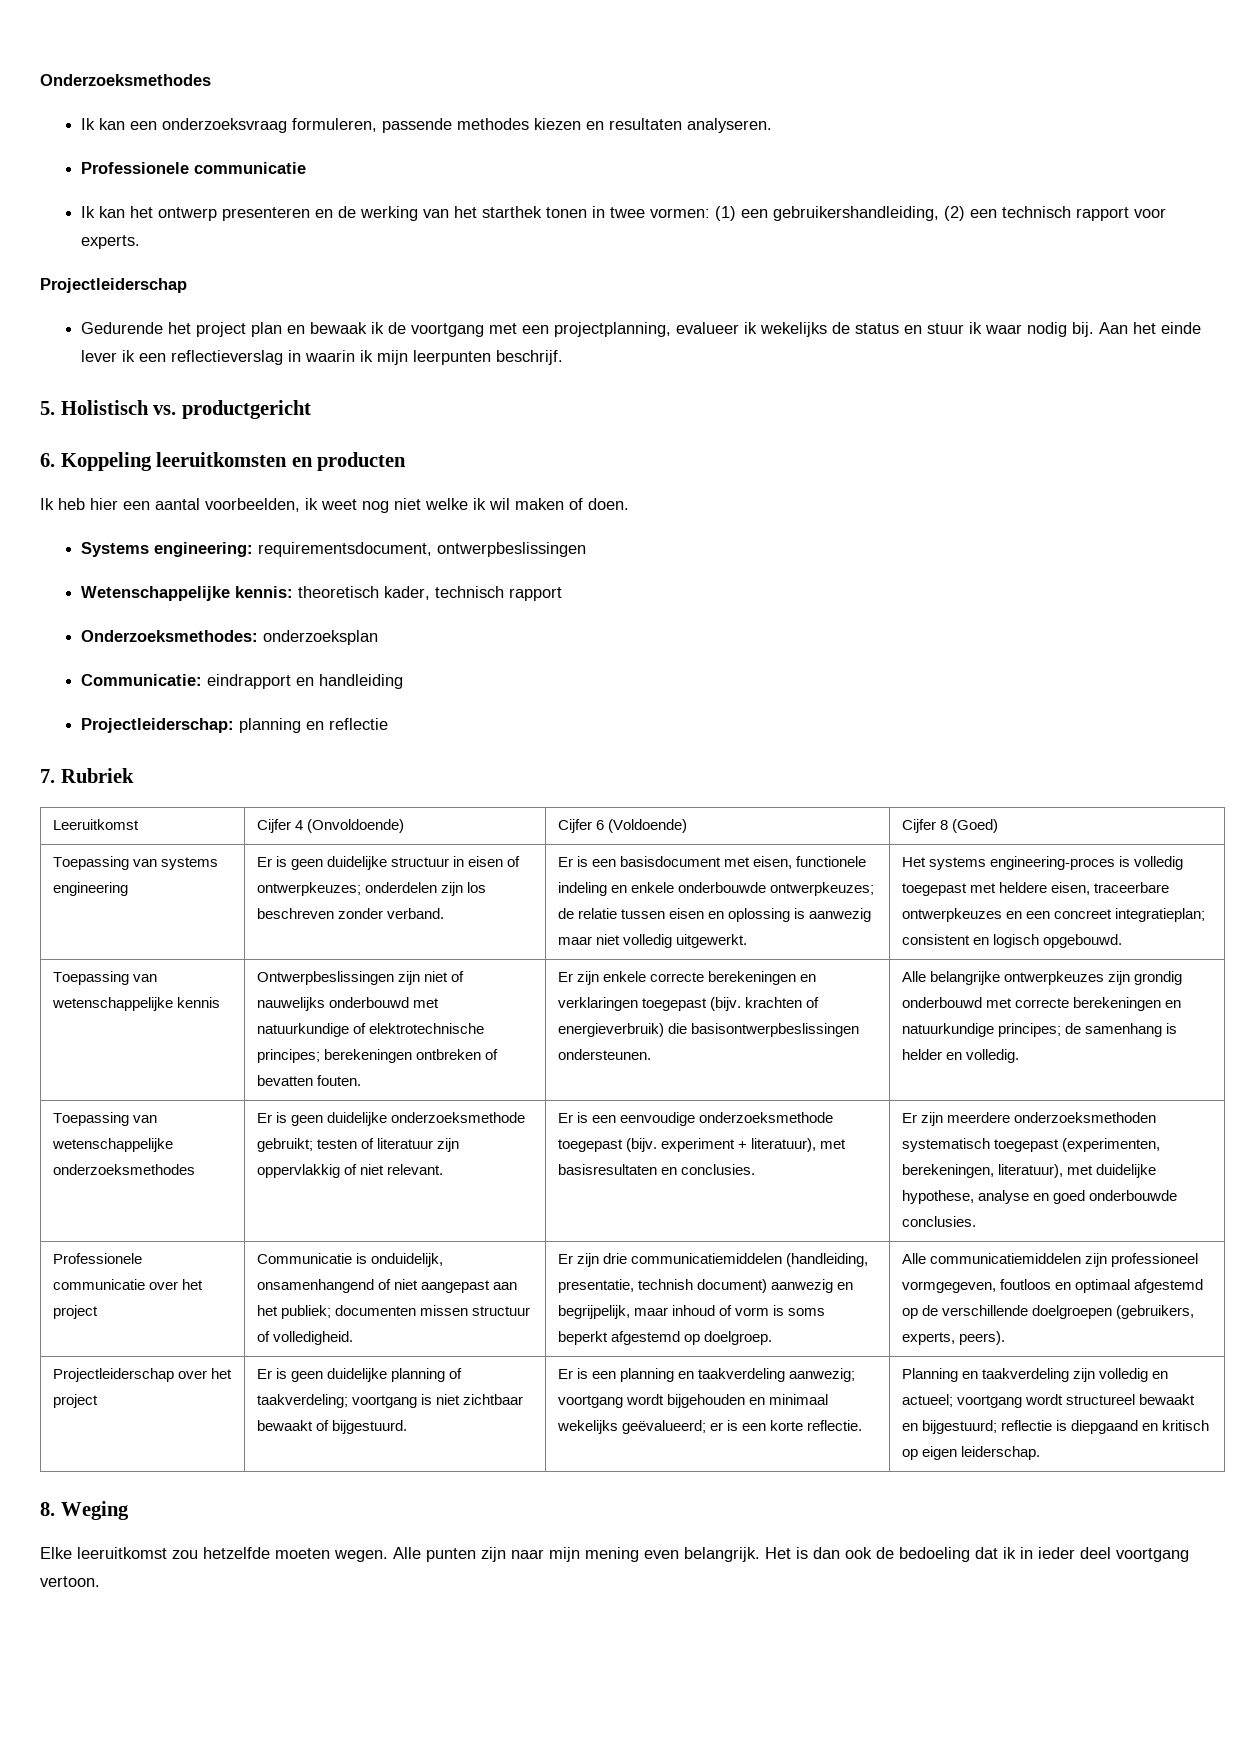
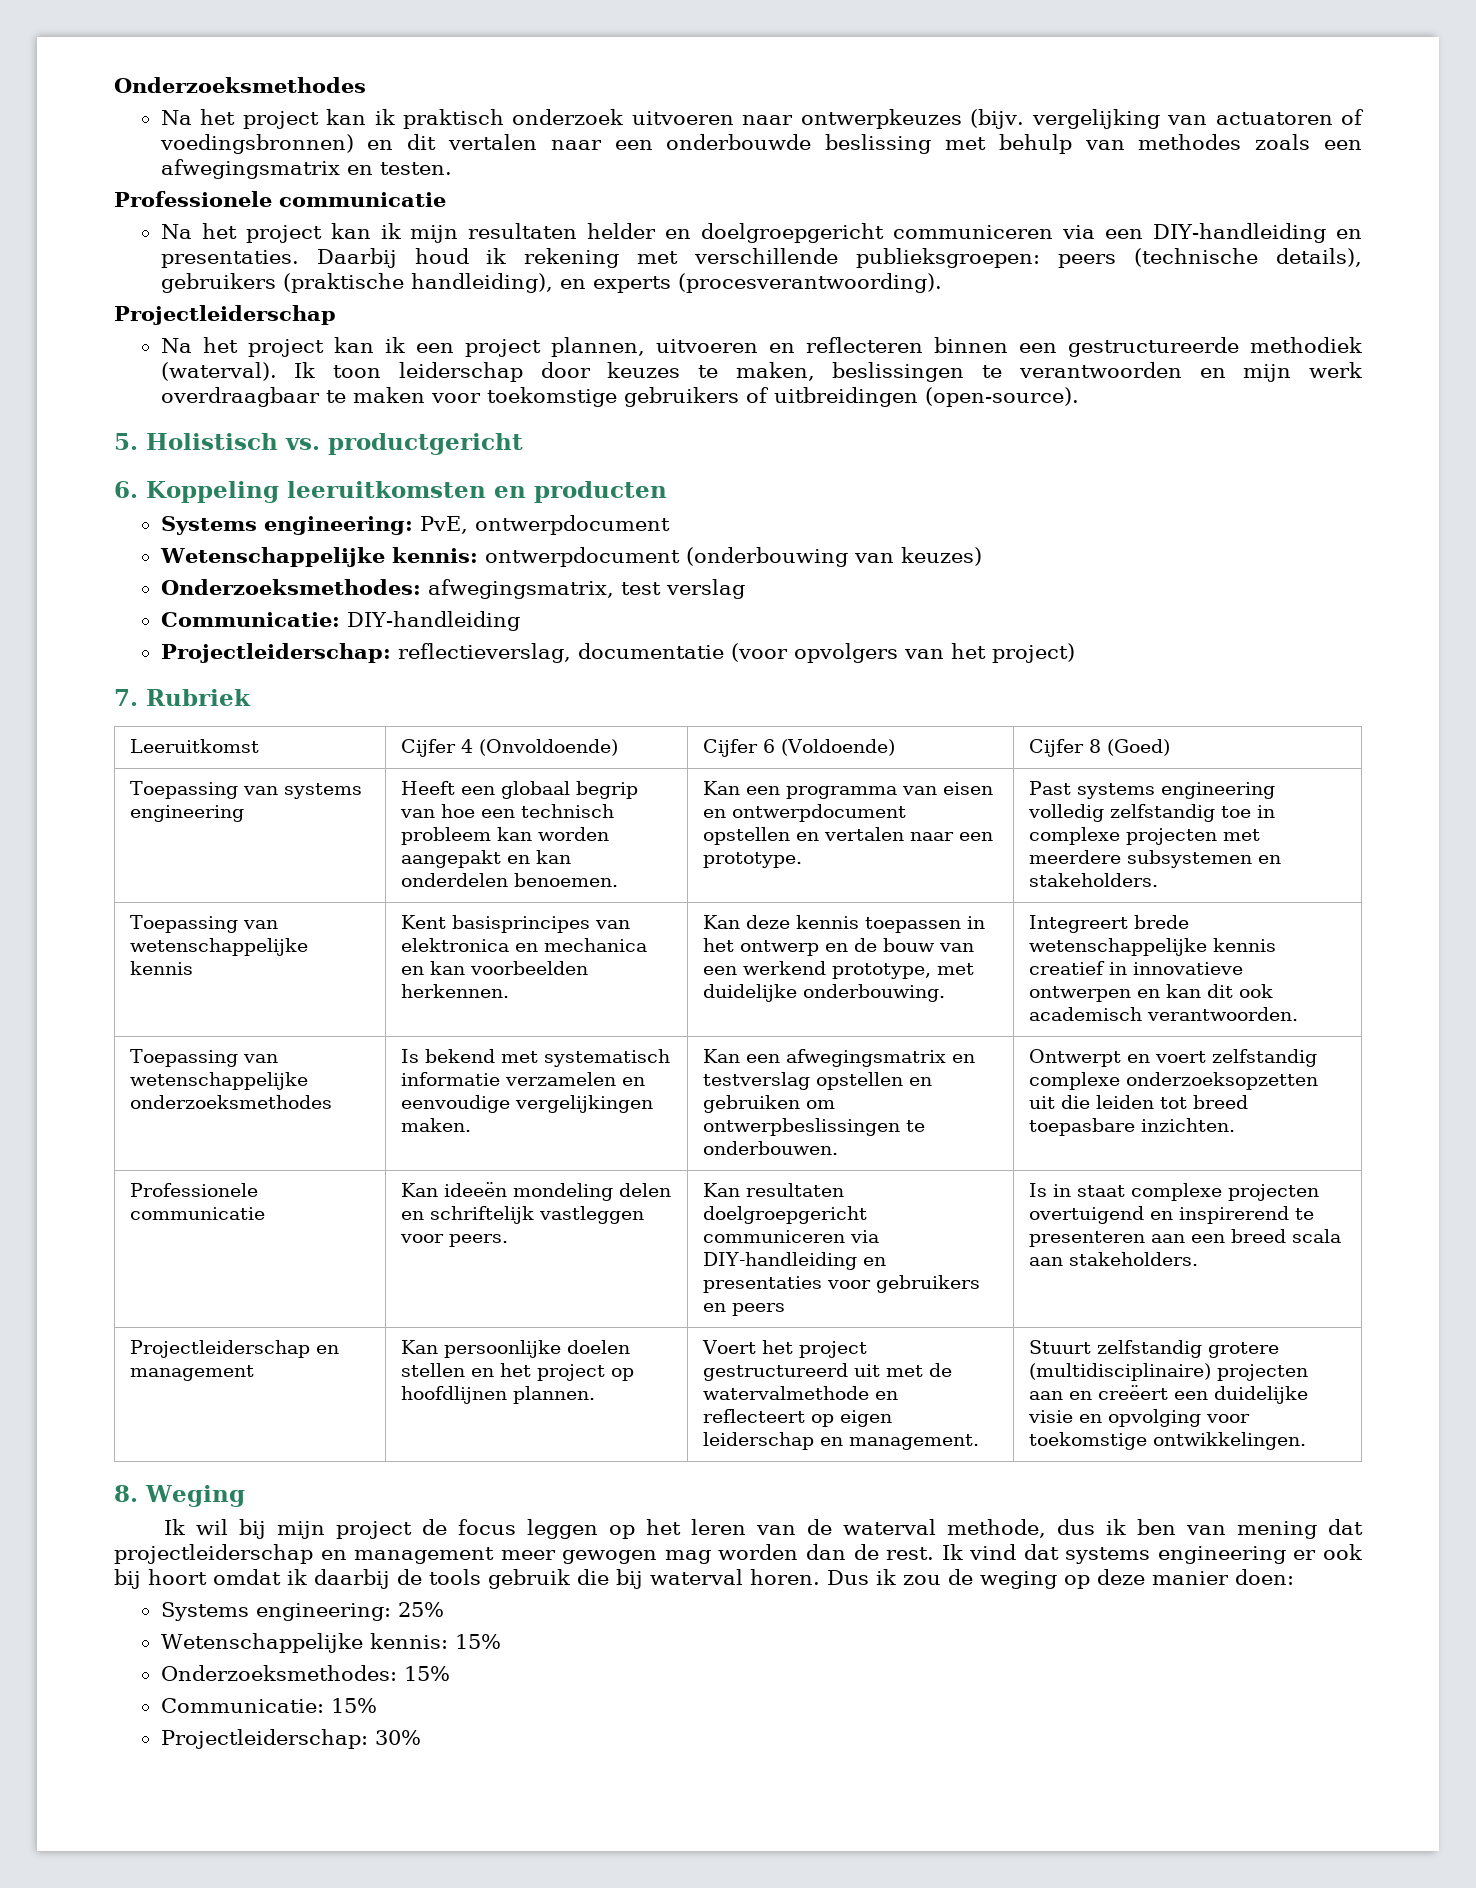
- Ik kan een onderzoeksvraag formuleren, passende methodes kiezen en resultaten analyseren.
+ Na het project kan ik praktisch onderzoek uitvoeren naar ontwerpkeuzes (bijv. vergelijking van actuatoren of voedingsbronnen) en dit vertalen naar een onderbouwde beslissing met behulp van methodes zoals een afwegingsmatrix en testen.
  Professionele communicatie
- Ik kan het ontwerp presenteren en de werking van het starthek tonen in twee vormen: (1) een gebruikershandleiding, (2) een technisch rapport voor experts.
+ Na het project kan ik mijn resultaten helder en doelgroepgericht communiceren via een DIY-handleiding en presentaties. Daarbij houd ik rekening met verschillende publieksgroepen: peers (technische details), gebruikers (praktische handleiding), en experts (procesverantwoording).
- Gedurende het project plan en bewaak ik de voortgang met een projectplanning, evalueer ik wekelijks de status en stuur ik waar nodig bij. Aan het einde lever ik een reflectieverslag in waarin ik mijn leerpunten beschrijf.
+ Na het project kan ik een project plannen, uitvoeren en reflecteren binnen een gestructureerde methodiek (waterval). Ik toon leiderschap door keuzes te maken, beslissingen te verantwoorden en mijn werk overdraagbaar te maken voor toekomstige gebruikers of uitbreidingen (open-source).
- Ik heb hier een aantal voorbeelden, ik weet nog niet welke ik wil maken of doen.
- Systems engineering: requirementsdocument, ontwerpbeslissingen
- Wetenschappelijke kennis: theoretisch kader, technisch rapport
- Onderzoeksmethodes: onderzoeksplan
- Communicatie: eindrapport en handleiding
- Projectleiderschap: planning en reflectie
+ Systems engineering: PvE, ontwerpdocument
+ Wetenschappelijke kennis: ontwerpdocument (onderbouwing van keuzes)
+ Onderzoeksmethodes: afwegingsmatrix, test verslag
+ Communicatie: DIY-handleiding
+ Projectleiderschap: reflectieverslag, documentatie (voor opvolgers van het project)
- Er is geen duidelijke structuur in eisen of ontwerpkeuzes; onderdelen zijn los beschreven zonder verband. | Er is een basisdocument met eisen, functionele indeling en enkele onderbouwde ontwerpkeuzes; de relatie tussen eisen en oplossing is aanwezig maar niet volledig uitgewerkt. | Het systems engineering-proces is volledig toegepast met heldere eisen, traceerbare ontwerpkeuzes en een concreet integratieplan; consistent en logisch opgebouwd.
- Toepassing van wetenschappelijke kennis | Ontwerpbeslissingen zijn niet of nauwelijks onderbouwd met natuurkundige of elektrotechnische principes; berekeningen ontbreken of bevatten fouten. | Er zijn enkele correcte berekeningen en verklaringen toegepast (bijv. krachten of energieverbruik) die basisontwerpbeslissingen ondersteunen. | Alle belangrijke ontwerpkeuzes zijn grondig onderbouwd met correcte berekeningen en natuurkundige principes; de samenhang is helder en volledig.
- Toepassing van wetenschappelijke onderzoeksmethodes | Er is geen duidelijke onderzoeksmethode gebruikt; testen of literatuur zijn oppervlakkig of niet relevant. | Er is een eenvoudige onderzoeksmethode toegepast (bijv. experiment + literatuur), met basisresultaten en conclusies. | Er zijn meerdere onderzoeksmethoden systematisch toegepast (experimenten, berekeningen, literatuur), met duidelijke hypothese, analyse en goed onderbouwde conclusies.
- Professionele communicatie over het project | Communicatie is onduidelijk, onsamenhangend of niet aangepast aan het publiek; documenten missen structuur of volledigheid. | Er zijn drie communicatiemiddelen (handleiding, presentatie, technish document) aanwezig en begrijpelijk, maar inhoud of vorm is soms beperkt afgestemd op doelgroep. | Alle communicatiemiddelen zijn professioneel vormgegeven, foutloos en optimaal afgestemd op de verschillende doelgroepen (gebruikers, experts, peers).
- Projectleiderschap over het project | Er is geen duidelijke planning of taakverdeling; voortgang is niet zichtbaar bewaakt of bijgestuurd. | Er is een planning en taakverdeling aanwezig; voortgang wordt bijgehouden en minimaal wekelijks geëvalueerd; er is een korte reflectie. | Planning en taakverdeling zijn volledig en actueel; voortgang wordt structureel bewaakt en bijgestuurd; reflectie is diepgaand en kritisch op eigen leiderschap.
+ Heeft een globaal begrip van hoe een technisch probleem kan worden aangepakt en kan onderdelen benoemen. | Kan een programma van eisen en ontwerpdocument opstellen en vertalen naar een prototype. | Past systems engineering volledig zelfstandig toe in complexe projecten met meerdere subsystemen en stakeholders.
+ Toepassing van wetenschappelijke kennis | Kent basisprincipes van elektronica en mechanica en kan voorbeelden herkennen. | Kan deze kennis toepassen in het ontwerp en de bouw van een werkend prototype, met duidelijke onderbouwing. | Integreert brede wetenschappelijke kennis creatief in innovatieve ontwerpen en kan dit ook academisch verantwoorden.
+ Toepassing van wetenschappelijke onderzoeksmethodes | Is bekend met systematisch informatie verzamelen en eenvoudige vergelijkingen maken. | Kan een afwegingsmatrix en testverslag opstellen en gebruiken om ontwerpbeslissingen te onderbouwen. | Ontwerpt en voert zelfstandig complexe onderzoeksopzetten uit die leiden tot breed toepasbare inzichten.
+ Professionele communicatie | Kan ideeën mondeling delen en schriftelijk vastleggen voor peers. | Kan resultaten doelgroepgericht communiceren via DIY-handleiding en presentaties voor gebruikers en peers | Is in staat complexe projecten overtuigend en inspirerend te presenteren aan een breed scala aan stakeholders.
+ Projectleiderschap en management | Kan persoonlijke doelen stellen en het project op hoofdlijnen plannen. | Voert het project gestructureerd uit met de watervalmethode en reflecteert op eigen leiderschap en management. | Stuurt zelfstandig grotere (multidisciplinaire) projecten aan en creëert een duidelijke visie en opvolging voor toekomstige ontwikkelingen.
  8. Weging
- Elke leeruitkomst zou hetzelfde moeten wegen. Alle punten zijn naar mijn mening even belangrijk. Het is dan ook de bedoeling dat ik in ieder deel voortgang vertoon.
+ Ik wil bij mijn project de focus leggen op het leren van de waterval methode, dus ik ben van mening dat projectleiderschap en management meer gewogen mag worden dan de rest. Ik vind dat systems engineering er ook bij hoort omdat ik daarbij de tools gebruik die bij waterval horen. Dus ik zou de weging op deze manier doen:
+ Systems engineering: 25%
+ Wetenschappelijke kennis: 15%
+ Onderzoeksmethodes: 15%
+ Communicatie: 15%
+ Projectleiderschap: 30%

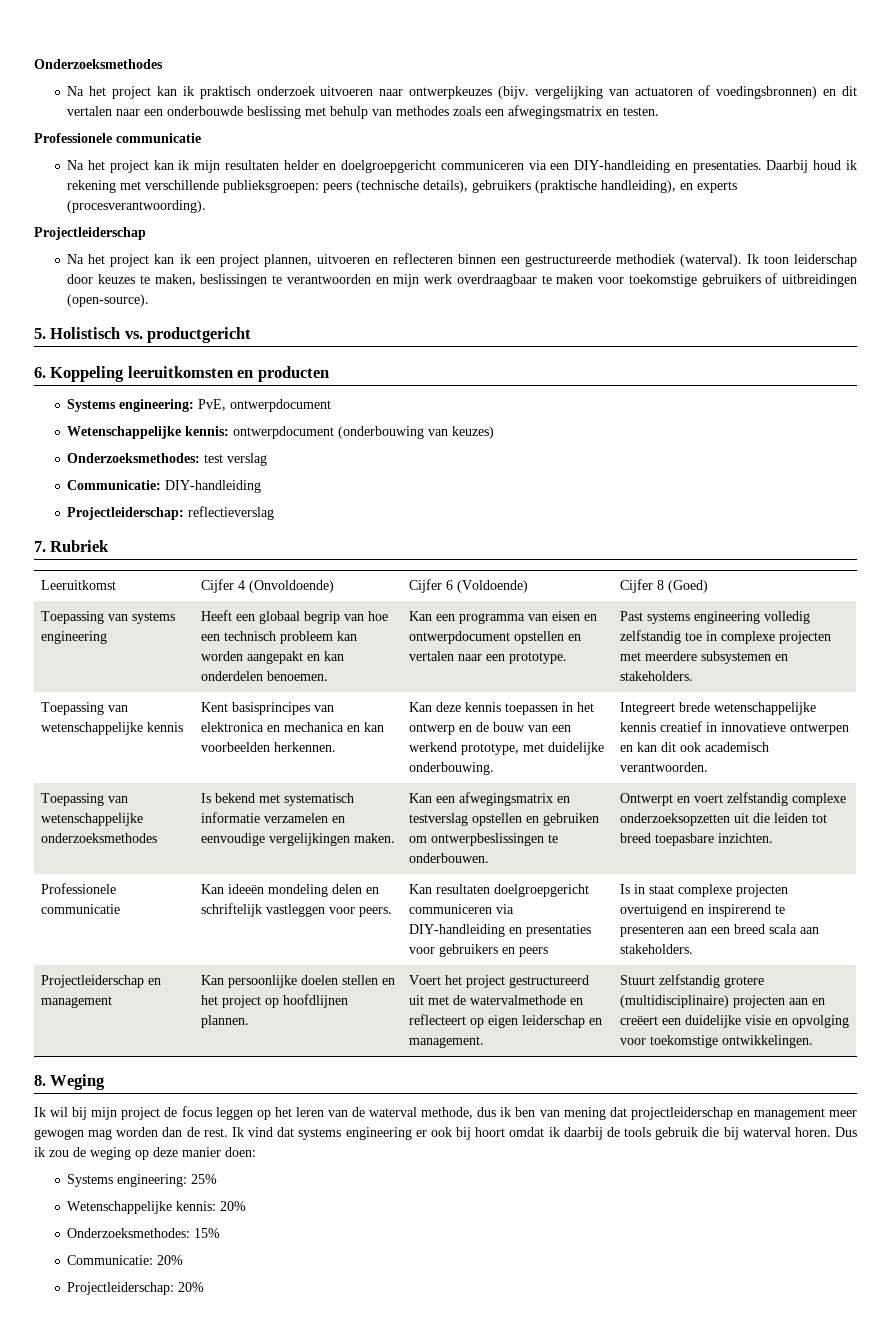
- Onderzoeksmethodes: afwegingsmatrix, test verslag
+ Onderzoeksmethodes: test verslag
- Projectleiderschap: reflectieverslag, documentatie (voor opvolgers van het project)
+ Projectleiderschap: reflectieverslag
- Wetenschappelijke kennis: 15%
+ Wetenschappelijke kennis: 20%
- Communicatie: 15%
- Projectleiderschap: 30%
+ Communicatie: 20%
+ Projectleiderschap: 20%

